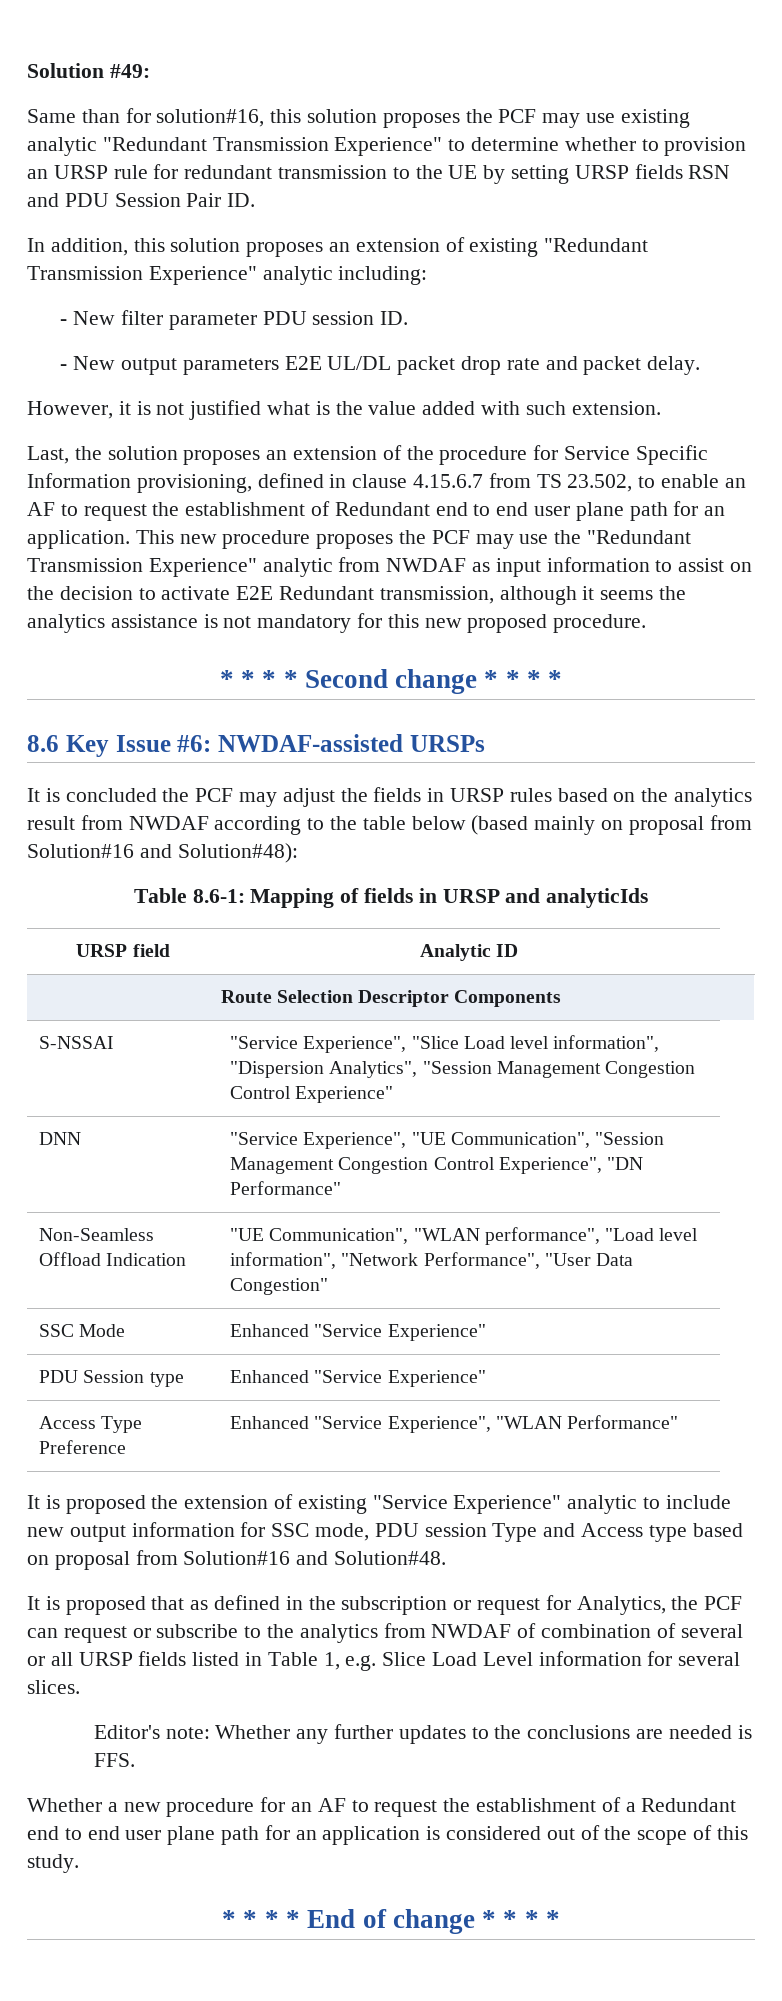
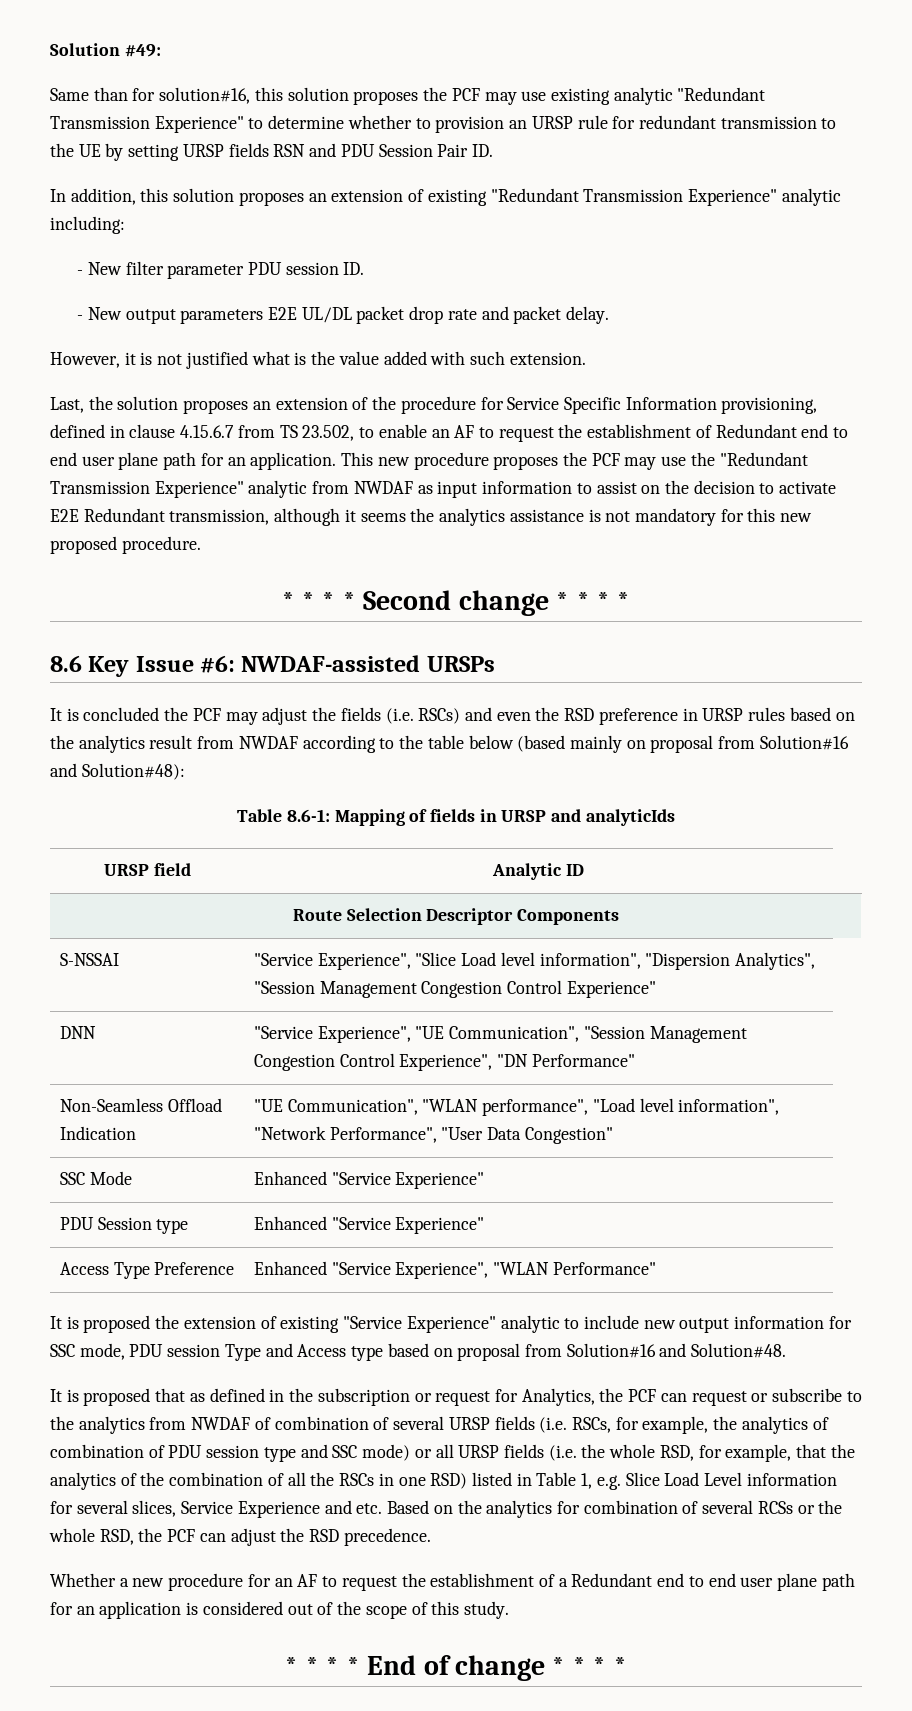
- It is concluded the PCF may adjust the fields in URSP rules based on the analytics result from NWDAF according to the table below (based mainly on proposal from Solution#16 and Solution#48):
+ It is concluded the PCF may adjust the fields (i.e. RSCs) and even the RSD preference in URSP rules based on the analytics result from NWDAF according to the table below (based mainly on proposal from Solution#16 and Solution#48):
- It is proposed that as defined in the subscription or request for Analytics, the PCF can request or subscribe to the analytics from NWDAF of combination of several or all URSP fields listed in Table 1, e.g. Slice Load Level information for several slices.
- Editor's note: Whether any further updates to the conclusions are needed is FFS.
+ It is proposed that as defined in the subscription or request for Analytics, the PCF can request or subscribe to the analytics from NWDAF of combination of several URSP fields (i.e. RSCs, for example, the analytics of combination of PDU session type and SSC mode) or all URSP fields (i.e. the whole RSD, for example, that the analytics of the combination of all the RSCs in one RSD) listed in Table 1, e.g. Slice Load Level information for several slices, Service Experience and etc. Based on the analytics for combination of several RCSs or the whole RSD, the PCF can adjust the RSD precedence.

